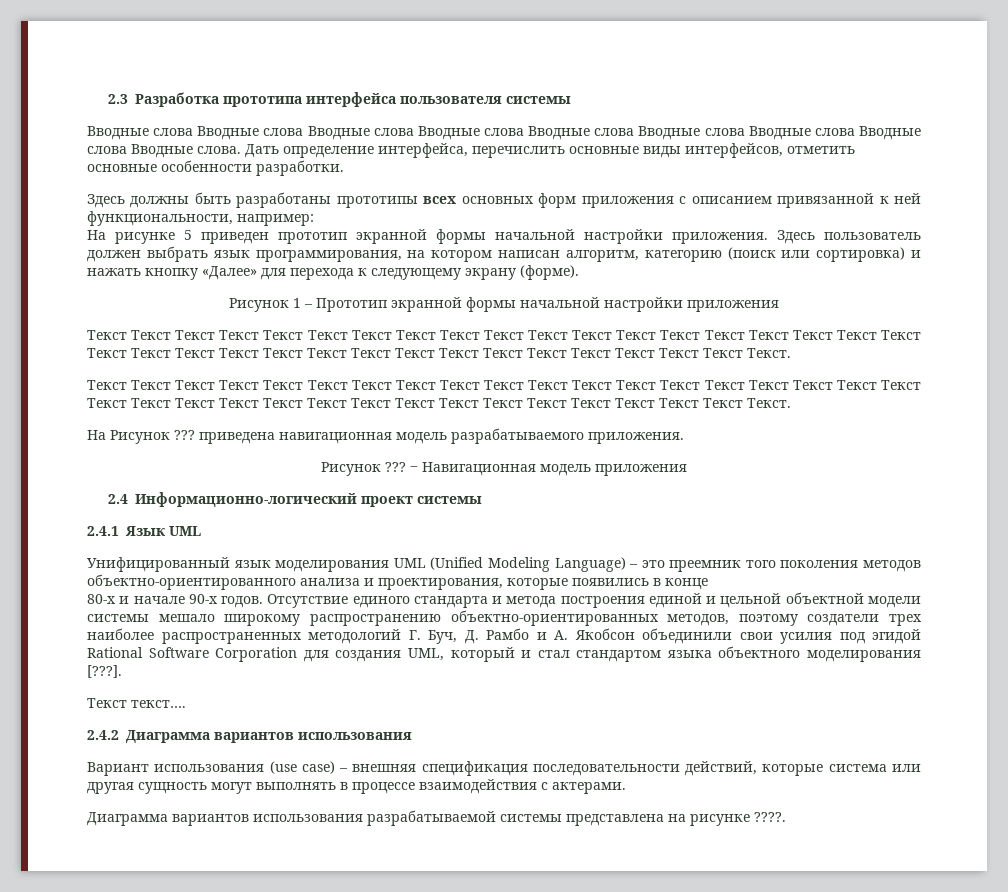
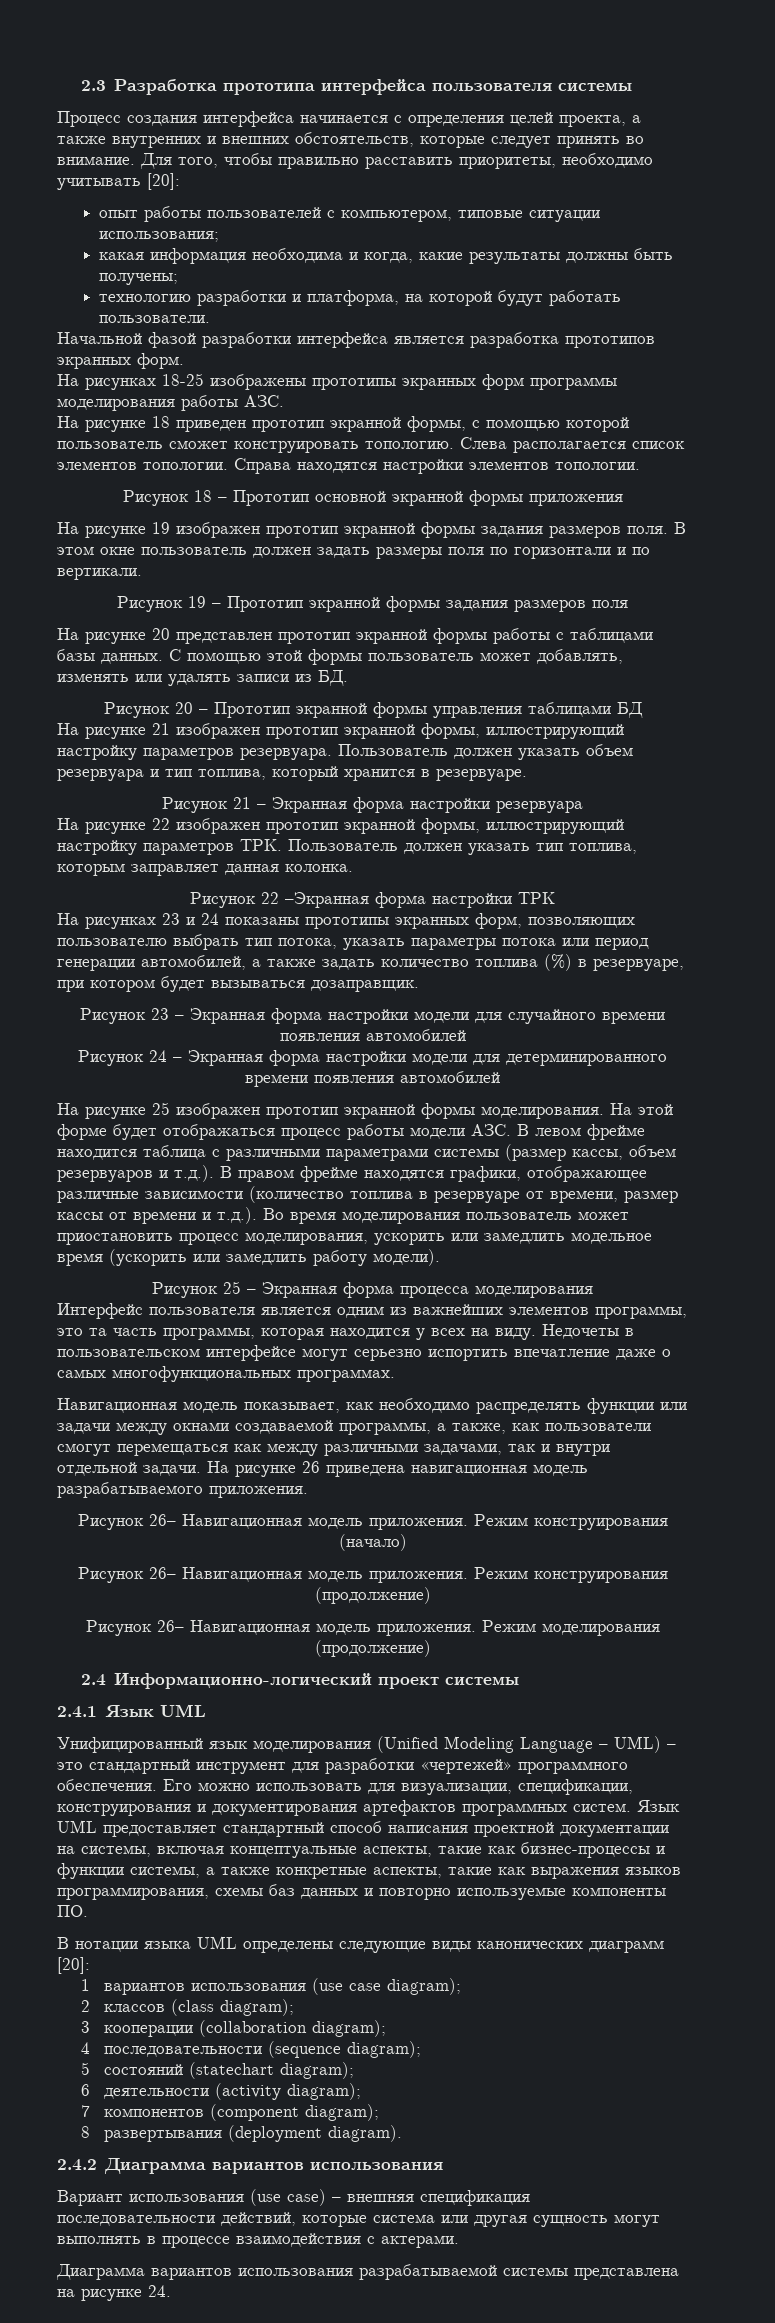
- Вводные слова Вводные слова Вводные слова Вводные слова Вводные слова Вводные слова Вводные слова Вводные слова Вводные слова. Дать определение интерфейса, перечислить основные виды интерфейсов, отметить основные особенности разработки.
- Здесь должны быть разработаны прототипы всех основных форм приложения с описанием привязанной к ней функциональности, например:
- На рисунке 5 приведен прототип экранной формы начальной настройки приложения. Здесь пользователь должен выбрать язык программирования, на котором написан алгоритм, категорию (поиск или сортировка) и нажать кнопку «Далее» для перехода к следующему экрану (форме).
- Рисунок 1 – Прототип экранной формы начальной настройки приложения
- Текст Текст Текст Текст Текст Текст Текст Текст Текст Текст Текст Текст Текст Текст Текст Текст Текст Текст Текст Текст Текст Текст Текст Текст Текст Текст Текст Текст Текст Текст Текст Текст Текст Текст Текст.
- Текст Текст Текст Текст Текст Текст Текст Текст Текст Текст Текст Текст Текст Текст Текст Текст Текст Текст Текст Текст Текст Текст Текст Текст Текст Текст Текст Текст Текст Текст Текст Текст Текст Текст Текст.
- На Рисунок ??? приведена навигационная модель разрабатываемого приложения.
+ Процесс создания интерфейса начинается с определения целей проекта, а также внутренних и внешних обстоятельств, которые следует принять во внимание. Для того, чтобы правильно расставить приоритеты, необходимо учитывать [20]:
+ опыт работы пользователей с компьютером, типовые ситуации использования;
+ какая информация необходима и когда, какие результаты должны быть получены;
+ технологию разработки и платформа, на которой будут работать пользователи.
+ Начальной фазой разработки интерфейса является разработка прототипов экранных форм.
+ На рисунках 18-25 изображены прототипы экранных форм программы моделирования работы АЗС.
+ На рисунке 18 приведен прототип экранной формы, с помощью которой пользователь сможет конструировать топологию. Слева располагается список элементов топологии. Справа находятся настройки элементов топологии.
+ Рисунок 18 – Прототип основной экранной формы приложения
+ На рисунке 19 изображен прототип экранной формы задания размеров поля. В этом окне пользователь должен задать размеры поля по горизонтали и по вертикали.
+ Рисунок 19 – Прототип экранной формы задания размеров поля
+ На рисунке 20 представлен прототип экранной формы работы с таблицами базы данных. С помощью этой формы пользователь может добавлять, изменять или удалять записи из БД.
+ Рисунок 20 – Прототип экранной формы управления таблицами БД
+ На рисунке 21 изображен прототип экранной формы, иллюстрирующий настройку параметров резервуара. Пользователь должен указать объем резервуара и тип топлива, который хранится в резервуаре.
+ Рисунок 21 – Экранная форма настройки резервуара
+ На рисунке 22 изображен прототип экранной формы, иллюстрирующий настройку параметров ТРК. Пользователь должен указать тип топлива, которым заправляет данная колонка.
+ Рисунок 22 –Экранная форма настройки ТРК
+ На рисунках 23 и 24 показаны прототипы экранных форм, позволяющих пользователю выбрать тип потока, указать параметры потока или период генерации автомобилей, а также задать количество топлива (%) в резервуаре, при котором будет вызываться дозаправщик.
+ Рисунок 23 – Экранная форма настройки модели для случайного времени появления автомобилей
+ Рисунок 24 – Экранная форма настройки модели для детерминированного времени появления автомобилей
+ На рисунке 25 изображен прототип экранной формы моделирования. На этой форме будет отображаться процесс работы модели АЗС. В левом фрейме находится таблица с различными параметрами системы (размер кассы, объем резервуаров и т.д.). В правом фрейме находятся графики, отображающее различные зависимости (количество топлива в резервуаре от времени, размер кассы от времени и т.д.). Во время моделирования пользователь может приостановить процесс моделирования, ускорить или замедлить модельное время (ускорить или замедлить работу модели).
+ Рисунок 25 – Экранная форма процесса моделирования
+ Интерфейс пользователя является одним из важнейших элементов программы, это та часть программы, которая находится у всех на виду. Недочеты в пользовательском интерфейсе могут серьезно испортить впечатление даже о самых многофункциональных программах.
+ Навигационная модель показывает, как необходимо распределять функции или задачи между окнами создаваемой программы, а также, как пользователи смогут перемещаться как между различными задачами, так и внутри отдельной задачи. На рисунке 26 приведена навигационная модель разрабатываемого приложения.
- Рисунок ??? ‒ Навигационная модель приложения
+ Рисунок 26‒ Навигационная модель приложения. Режим конструирования (начало)
+ Рисунок 26‒ Навигационная модель приложения. Режим конструирования (продолжение)
+ Рисунок 26‒ Навигационная модель приложения. Режим моделирования (продолжение)
- Унифицированный язык моделирования UML (Unified Modeling Language) – это преемник того поколения методов объектно-ориентированного анализа и проектирования, которые появились в конце
- 80-х и начале 90-х годов. Отсутствие единого стандарта и метода построения единой и цельной объектной модели системы мешало широкому распространению объектно-ориентированных методов, поэтому создатели трех наиболее распространенных методологий Г. Буч, Д. Рамбо и А. Якобсон объединили свои усилия под эгидой Rational Software Corporation для создания UML, который и стал стандартом языка объектного моделирования [???].
- Текст текст….
+ Унифицированный язык моделирования (Unified Modeling Language – UML) – это стандартный инструмент для разработки «чертежей» программного обеспечения. Его можно использовать для визуализации, спецификации, конструирования и документирования артефактов программных систем. Язык UML предоставляет стандартный способ написания проектной документации на системы, включая концептуальные аспекты, такие как бизнес-процессы и функции системы, а также конкретные аспекты, такие как выражения языков программирования, схемы баз данных и повторно используемые компоненты ПО.
+ В нотации языка UML определены следующие виды канонических диаграмм [20]:
+ 1 вариантов использования (use case diagram);
+ 2 классов (class diagram);
+ 3 кооперации (collaboration diagram);
+ 4 последовательности (sequence diagram);
+ 5 состояний (statechart diagram);
+ 6 деятельности (activity diagram);
+ 7 компонентов (component diagram);
+ 8 развертывания (deployment diagram).
- Диаграмма вариантов использования разрабатываемой системы представлена на рисунке ????.
+ Диаграмма вариантов использования разрабатываемой системы представлена на рисунке 24.

